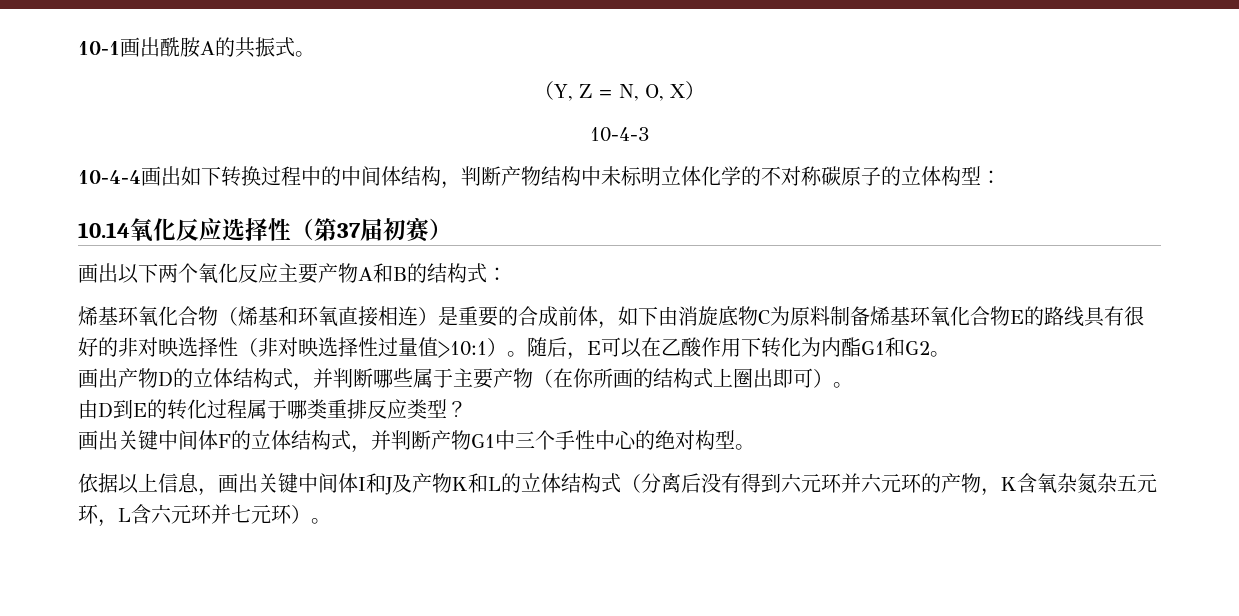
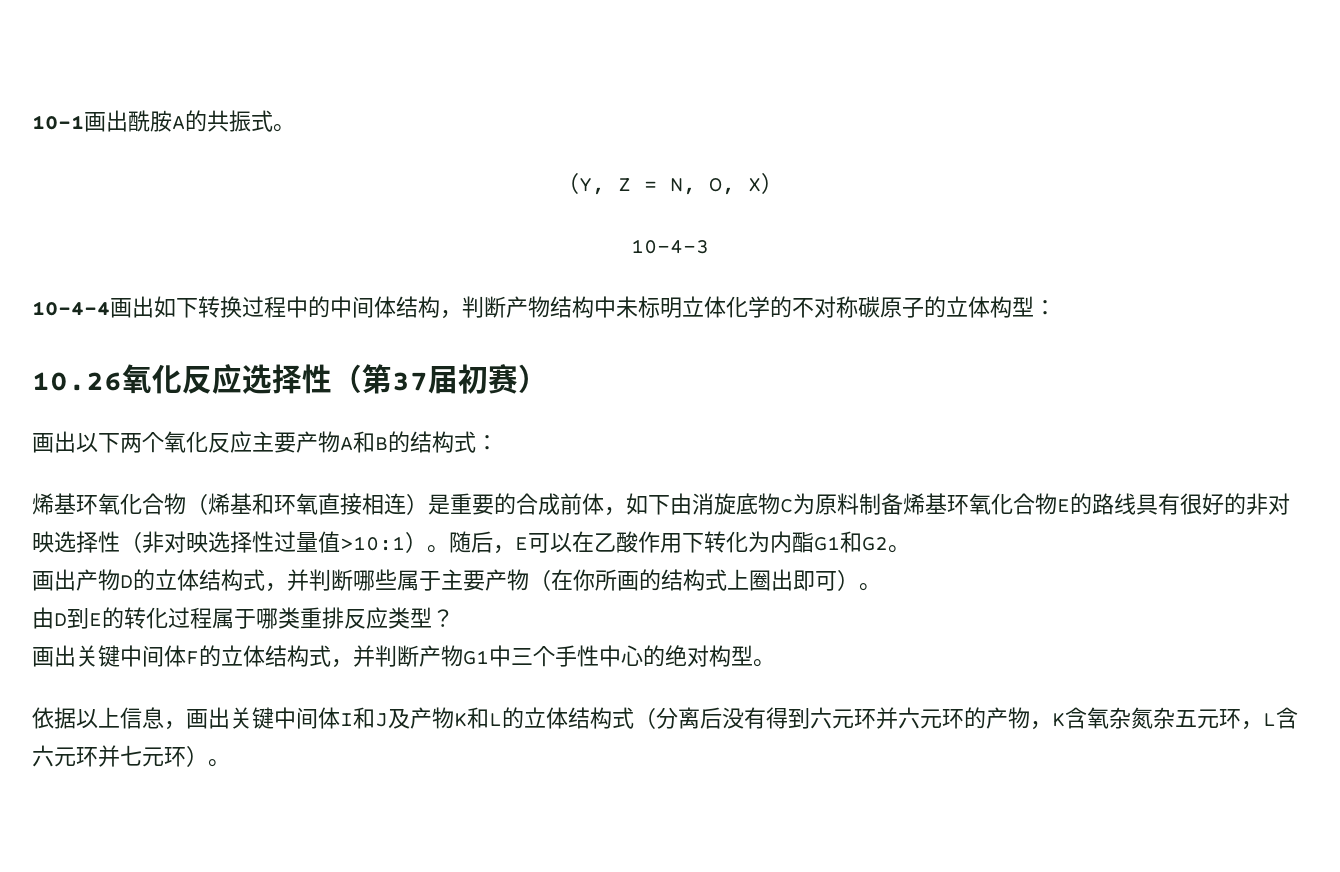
- 10.14氧化反应选择性（第37届初赛）
+ 10.26氧化反应选择性（第37届初赛）

